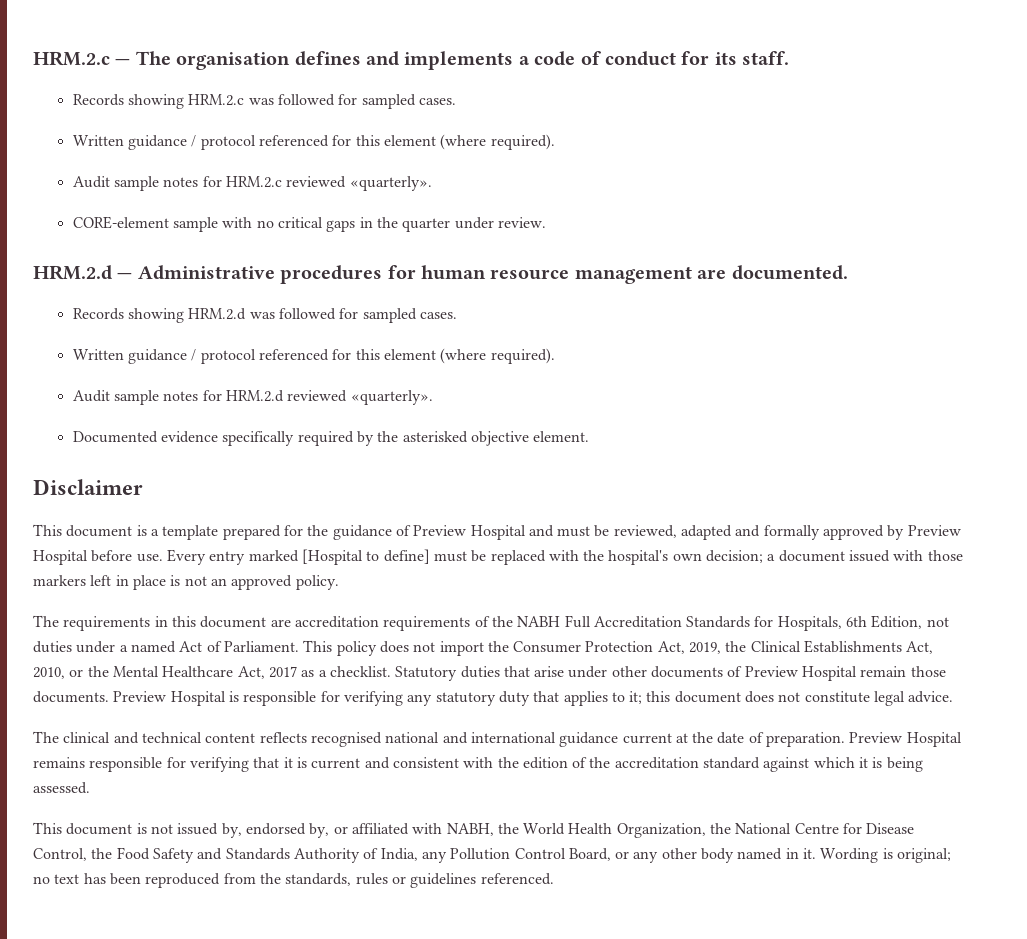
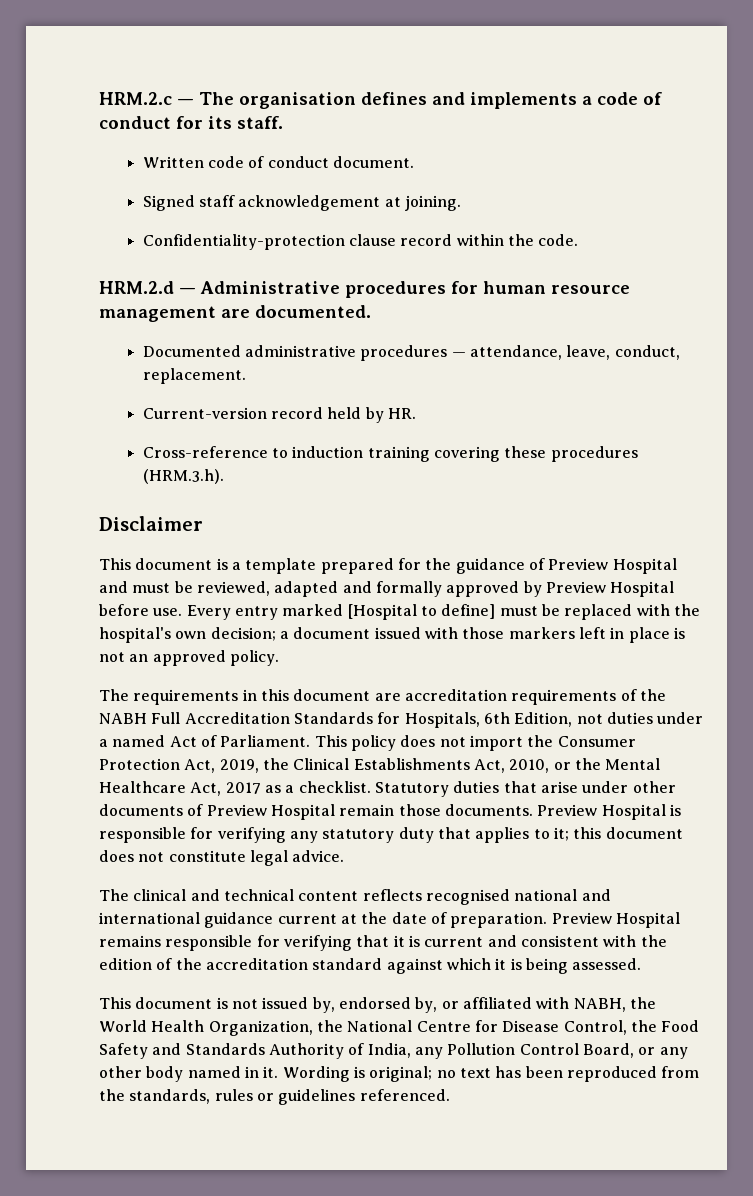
- Records showing HRM.2.c was followed for sampled cases.
- Written guidance / protocol referenced for this element (where required).
- Audit sample notes for HRM.2.c reviewed «quarterly».
- CORE-element sample with no critical gaps in the quarter under review.
+ Written code of conduct document.
+ Signed staff acknowledgement at joining.
+ Confidentiality-protection clause record within the code.
- Records showing HRM.2.d was followed for sampled cases.
- Written guidance / protocol referenced for this element (where required).
- Audit sample notes for HRM.2.d reviewed «quarterly».
- Documented evidence specifically required by the asterisked objective element.
+ Documented administrative procedures — attendance, leave, conduct, replacement.
+ Current-version record held by HR.
+ Cross-reference to induction training covering these procedures (HRM.3.h).

